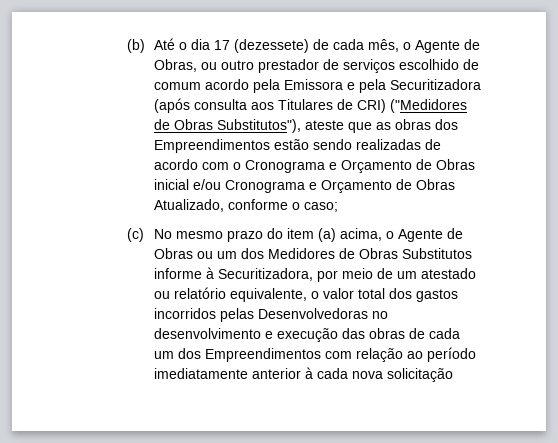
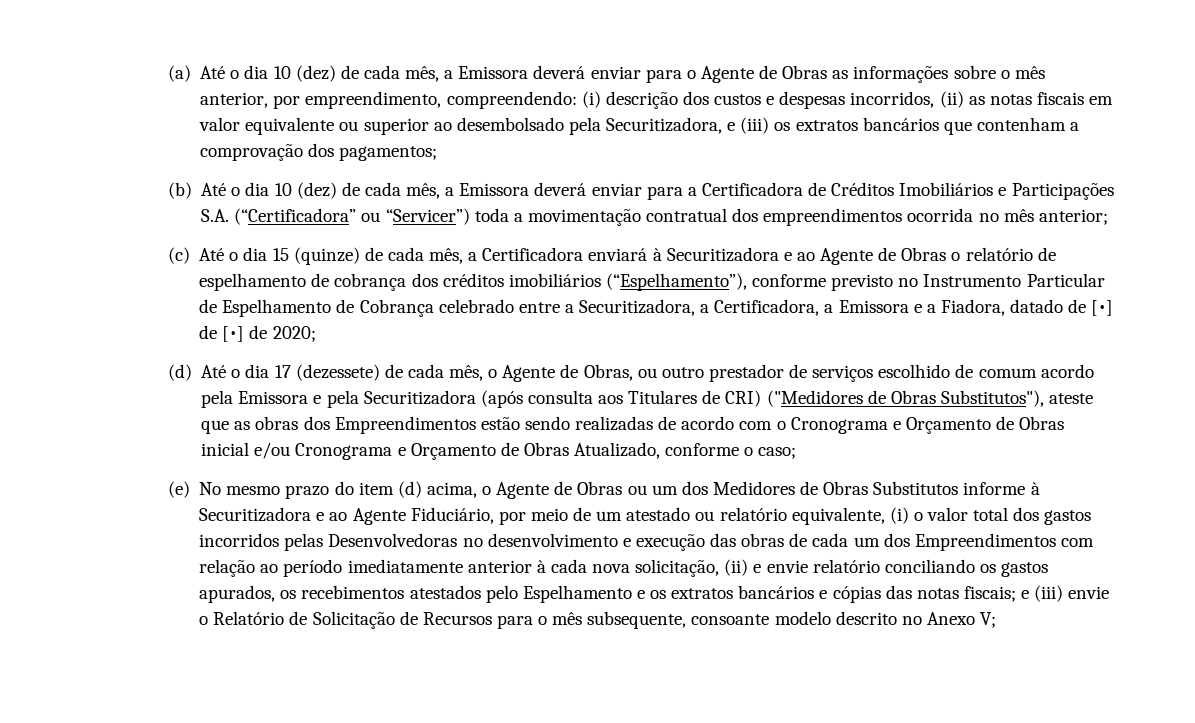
- (b) Até o dia 17 (dezessete) de cada mês, o Agente de Obras, ou outro prestador de serviços escolhido de comum acordo pela Emissora e pela Securitizadora (após consulta aos Titulares de CRI) ("Medidores de Obras Substitutos"), ateste que as obras dos Empreendimentos estão sendo realizadas de acordo com o Cronograma e Orçamento de Obras inicial e/ou Cronograma e Orçamento de Obras Atualizado, conforme o caso;
+ (a) Até o dia 10 (dez) de cada mês, a Emissora deverá enviar para o Agente de Obras as informações sobre o mês anterior, por empreendimento, compreendendo: (i) descrição dos custos e despesas incorridos, (ii) as notas fiscais em valor equivalente ou superior ao desembolsado pela Securitizadora, e (iii) os extratos bancários que contenham a comprovação dos pagamentos;
+ (b) Até o dia 10 (dez) de cada mês, a Emissora deverá enviar para a Certificadora de Créditos Imobiliários e Participações S.A. (“Certificadora” ou “Servicer”) toda a movimentação contratual dos empreendimentos ocorrida no mês anterior;
+ (c) Até o dia 15 (quinze) de cada mês, a Certificadora enviará à Securitizadora e ao Agente de Obras o relatório de espelhamento de cobrança dos créditos imobiliários (“Espelhamento”), conforme previsto no Instrumento Particular de Espelhamento de Cobrança celebrado entre a Securitizadora, a Certificadora, a Emissora e a Fiadora, datado de [•] de [•] de 2020;
+ (d) Até o dia 17 (dezessete) de cada mês, o Agente de Obras, ou outro prestador de serviços escolhido de comum acordo pela Emissora e pela Securitizadora (após consulta aos Titulares de CRI) ("Medidores de Obras Substitutos"), ateste que as obras dos Empreendimentos estão sendo realizadas de acordo com o Cronograma e Orçamento de Obras inicial e/ou Cronograma e Orçamento de Obras Atualizado, conforme o caso;
- (c) No mesmo prazo do item (a) acima, o Agente de Obras ou um dos Medidores de Obras Substitutos informe à Securitizadora, por meio de um atestado ou relatório equivalente, o valor total dos gastos incorridos pelas Desenvolvedoras no desenvolvimento e execução das obras de cada um dos Empreendimentos com relação ao período imediatamente anterior à cada nova solicitação
+ (e) No mesmo prazo do item (d) acima, o Agente de Obras ou um dos Medidores de Obras Substitutos informe à Securitizadora e ao Agente Fiduciário, por meio de um atestado ou relatório equivalente, (i) o valor total dos gastos incorridos pelas Desenvolvedoras no desenvolvimento e execução das obras de cada um dos Empreendimentos com relação ao período imediatamente anterior à cada nova solicitação, (ii) e envie relatório conciliando os gastos apurados, os recebimentos atestados pelo Espelhamento e os extratos bancários e cópias das notas fiscais; e (iii) envie o Relatório de Solicitação de Recursos para o mês subsequente, consoante modelo descrito no Anexo V;

